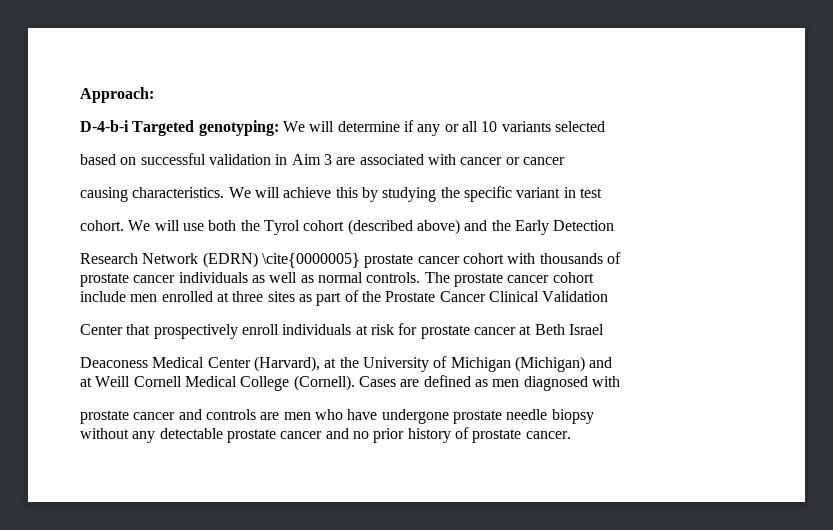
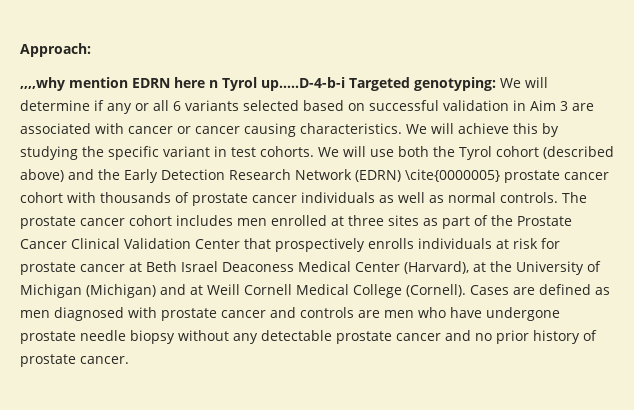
- D-4-b-i Targeted genotyping: We will determine if any or all 10 variants selected
- based on successful validation in Aim 3 are associated with cancer or cancer
- causing characteristics.
+ ,,,,why mention EDRN here n Tyrol up…..D-4-b-i Targeted genotyping: We will determine if any or all 6 variants selected based on successful validation in Aim 3 are associated with cancer or cancer causing characteristics.
- We will achieve this by studying the specific variant in test
- cohort.
+ We will achieve this by studying the specific variant in test cohorts.
- We will use both the Tyrol cohort (described above) and the Early Detection
- Research Network (EDRN) \cite{0000005} prostate cancer cohort with thousands of
- prostate cancer individuals as well as normal controls.
+ We will use both the Tyrol cohort (described above) and the Early Detection Research Network (EDRN) \cite{0000005} prostate cancer cohort with thousands of prostate cancer individuals as well as normal controls.
- The prostate cancer cohort
- include men enrolled at three sites as part of the Prostate Cancer Clinical Validation
- Center that prospectively enroll individuals at risk for prostate cancer at Beth Israel
- Deaconess Medical Center (Harvard), at the University of Michigan (Michigan) and
- at Weill Cornell Medical College (Cornell).
+ The prostate cancer cohort includes men enrolled at three sites as part of the Prostate Cancer Clinical Validation Center that prospectively enrolls individuals at risk for prostate cancer at Beth Israel Deaconess Medical Center (Harvard), at the University of Michigan (Michigan) and at Weill Cornell Medical College (Cornell).
- Cases are defined as men diagnosed with
- prostate cancer and controls are men who have undergone prostate needle biopsy
- without any detectable prostate cancer and no prior history of prostate cancer.
+ Cases are defined as men diagnosed with prostate cancer and controls are men who have undergone prostate needle biopsy without any detectable prostate cancer and no prior history of prostate cancer.

